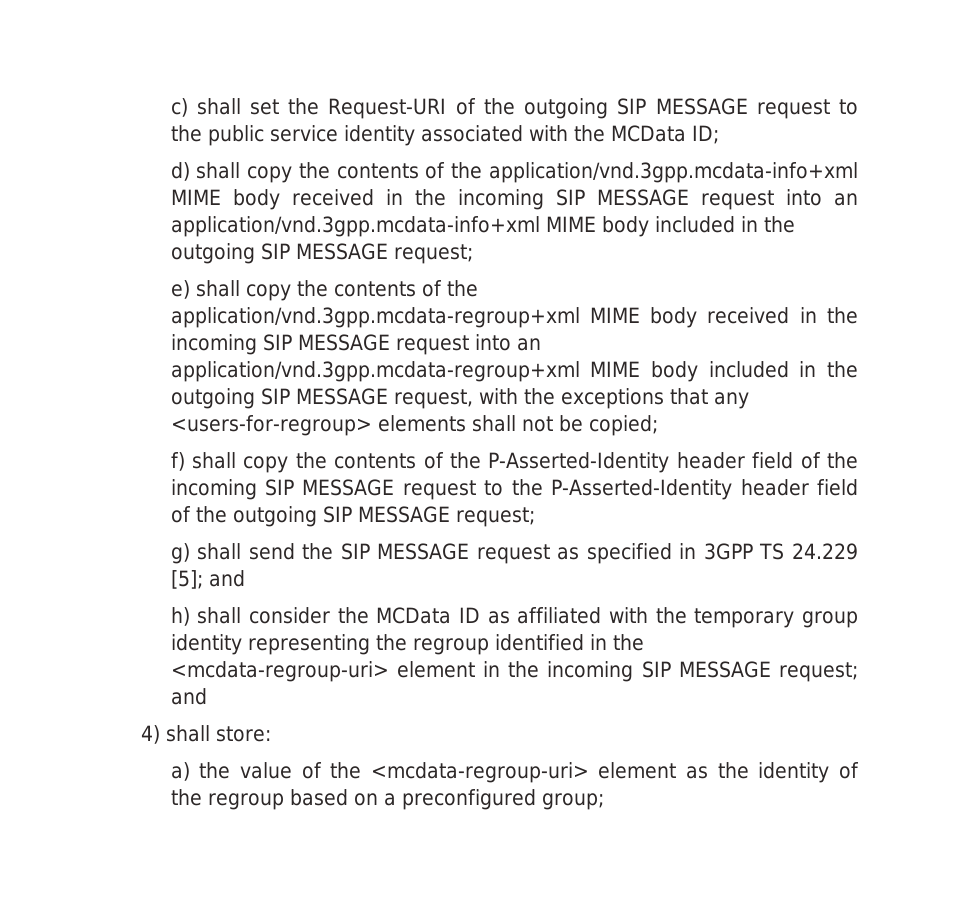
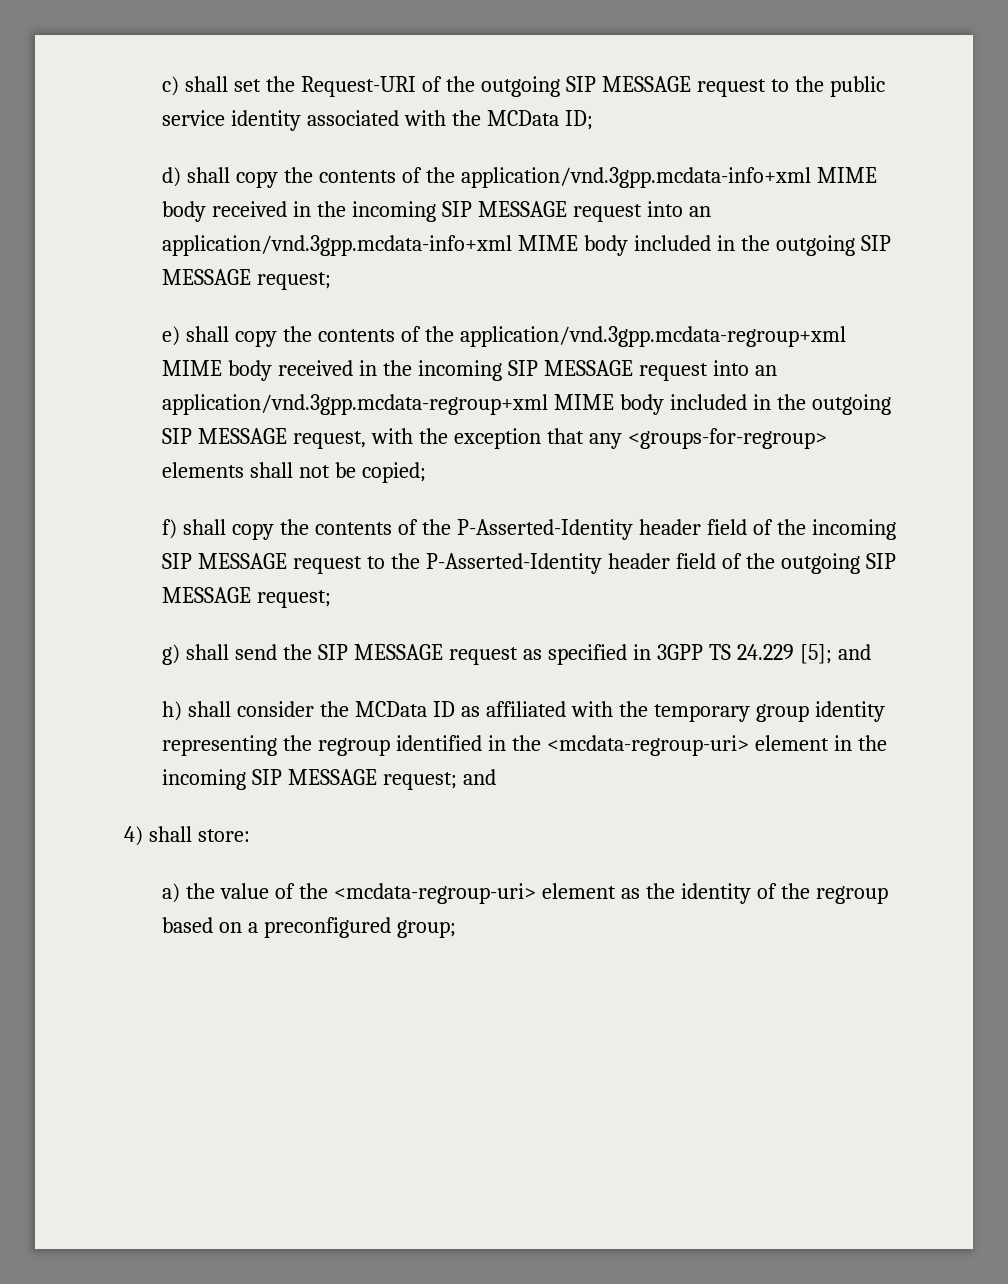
- e) shall copy the contents of the application/vnd.3gpp.mcdata-regroup+xml MIME body received in the incoming SIP MESSAGE request into an application/vnd.3gpp.mcdata-regroup+xml MIME body included in the outgoing SIP MESSAGE request, with the exceptions that any <users-for-regroup> elements shall not be copied;
+ e) shall copy the contents of the application/vnd.3gpp.mcdata-regroup+xml MIME body received in the incoming SIP MESSAGE request into an application/vnd.3gpp.mcdata-regroup+xml MIME body included in the outgoing SIP MESSAGE request, with the exception that any <groups-for-regroup> elements shall not be copied;

